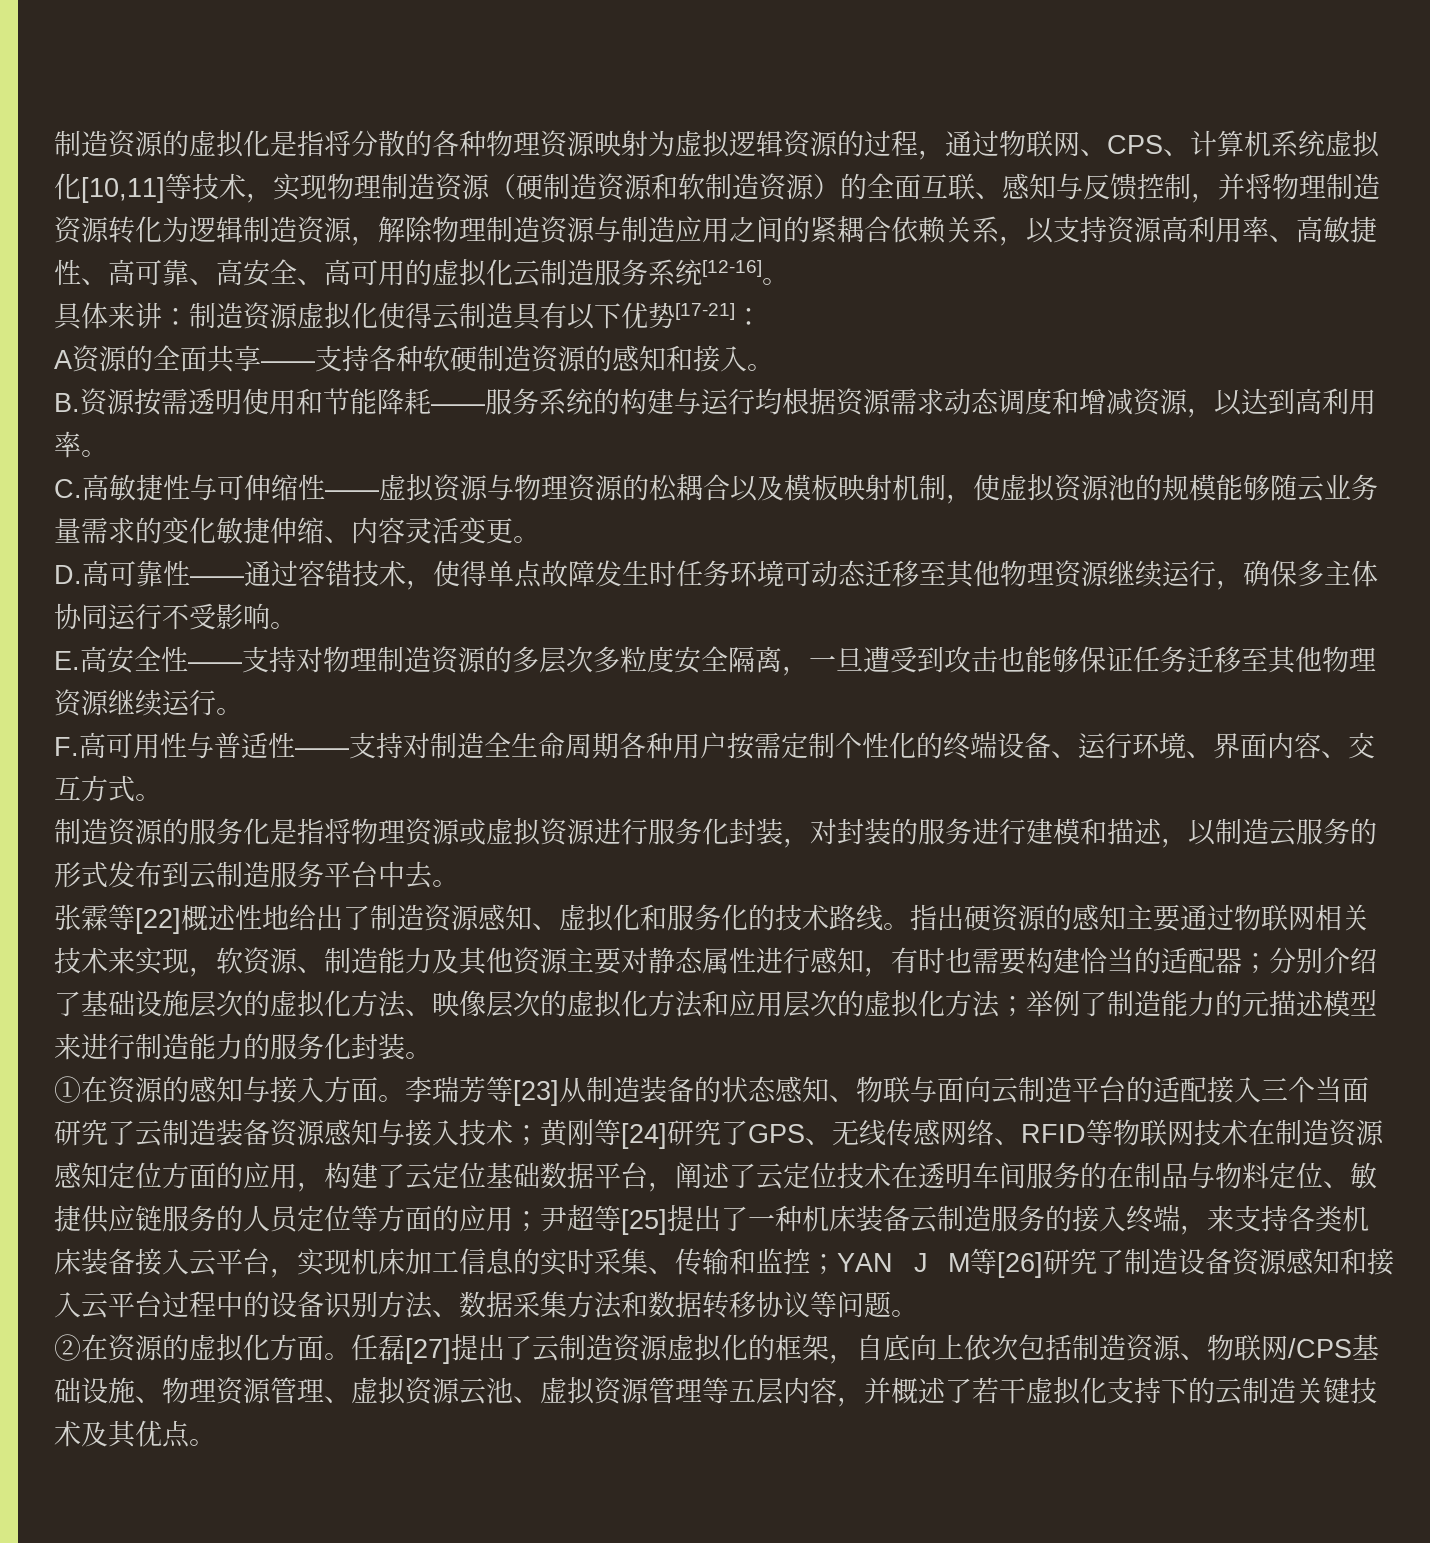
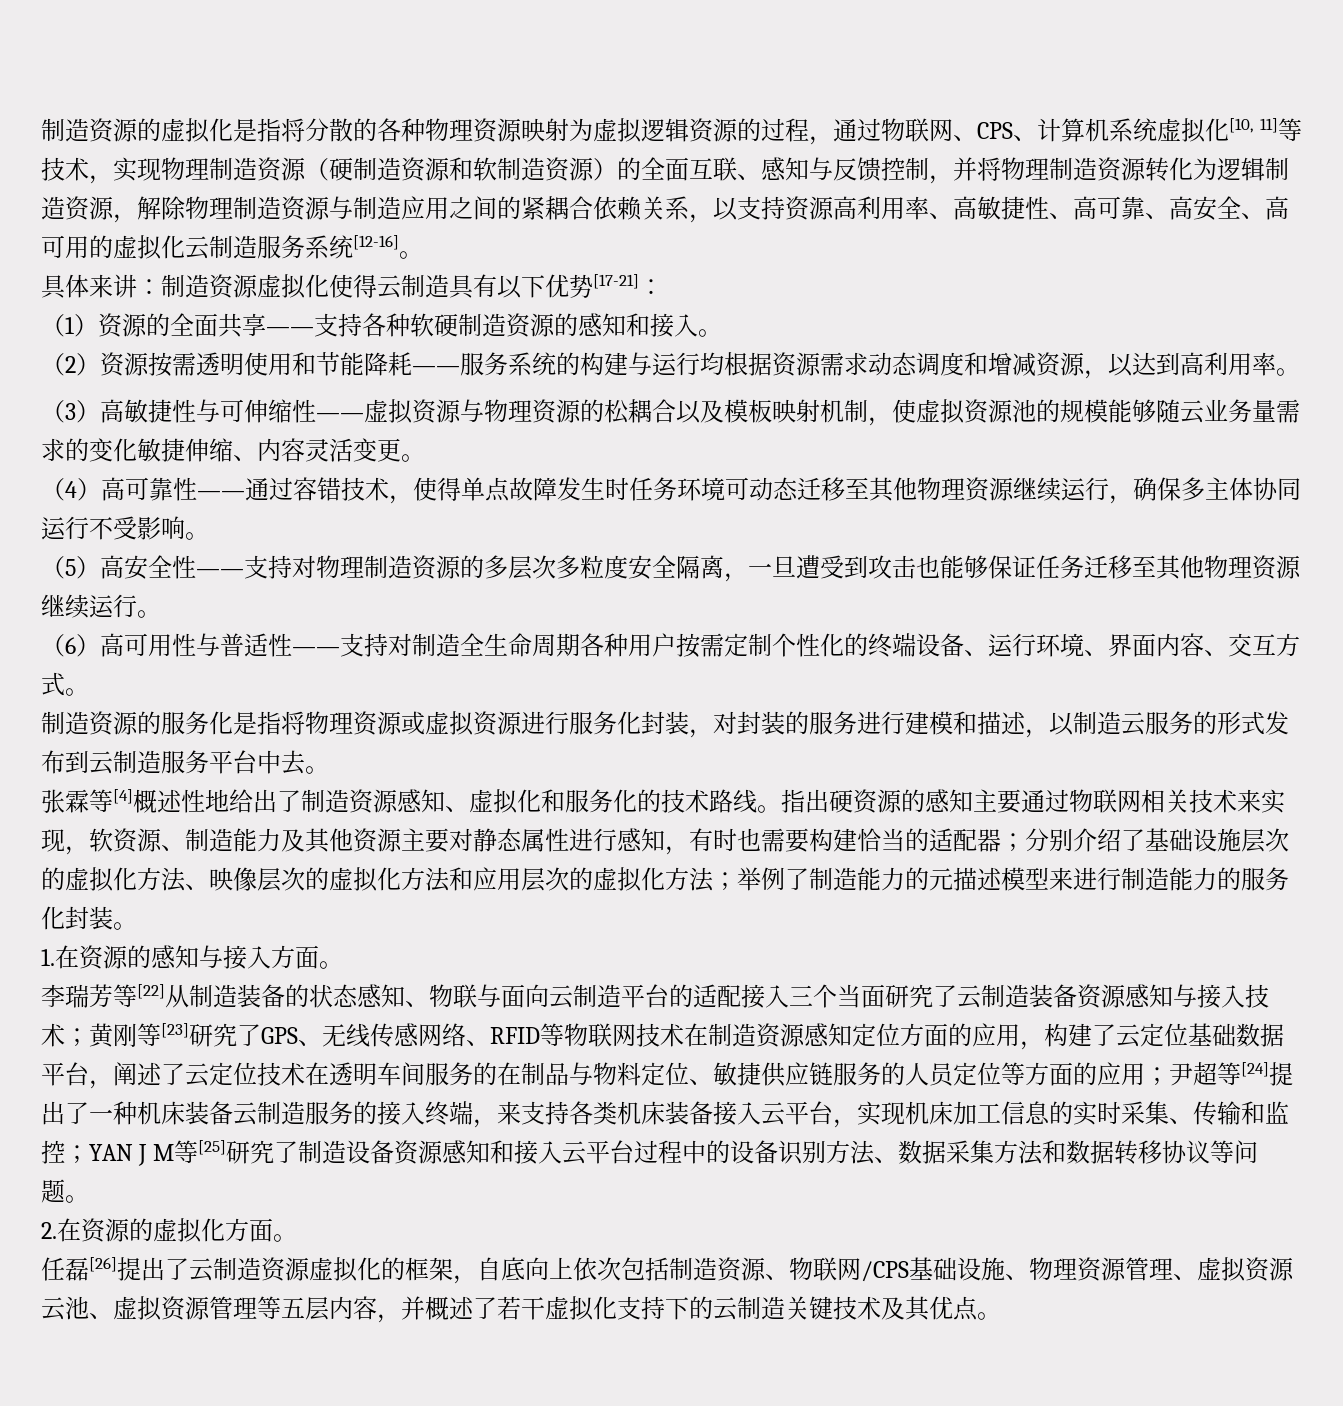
- 制造资源的虚拟化是指将分散的各种物理资源映射为虚拟逻辑资源的过程，通过物联网、CPS、计算机系统虚拟化[10,11]等技术，实现物理制造资源（硬制造资源和软制造资源）的全面互联、感知与反馈控制，并将物理制造资源转化为逻辑制造资源，解除物理制造资源与制造应用之间的紧耦合依赖关系，以支持资源高利用率、高敏捷性、高可靠、高安全、高可用的虚拟化云制造服务系统[12-16]。
+ 制造资源的虚拟化是指将分散的各种物理资源映射为虚拟逻辑资源的过程，通过物联网、CPS、计算机系统虚拟化[10, 11]等技术，实现物理制造资源（硬制造资源和软制造资源）的全面互联、感知与反馈控制，并将物理制造资源转化为逻辑制造资源，解除物理制造资源与制造应用之间的紧耦合依赖关系，以支持资源高利用率、高敏捷性、高可靠、高安全、高可用的虚拟化云制造服务系统[12-16]。
- A资源的全面共享——支持各种软硬制造资源的感知和接入。
+ （1）资源的全面共享——支持各种软硬制造资源的感知和接入。
- B.资源按需透明使用和节能降耗——服务系统的构建与运行均根据资源需求动态调度和增减资源，以达到高利用率。
+ （2）资源按需透明使用和节能降耗——服务系统的构建与运行均根据资源需求动态调度和增减资源，以达到高利用率。
- C.高敏捷性与可伸缩性——虚拟资源与物理资源的松耦合以及模板映射机制，使虚拟资源池的规模能够随云业务量需求的变化敏捷伸缩、内容灵活变更。
+ （3）高敏捷性与可伸缩性——虚拟资源与物理资源的松耦合以及模板映射机制，使虚拟资源池的规模能够随云业务量需求的变化敏捷伸缩、内容灵活变更。
- D.高可靠性——通过容错技术，使得单点故障发生时任务环境可动态迁移至其他物理资源继续运行，确保多主体协同运行不受影响。
+ （4）高可靠性——通过容错技术，使得单点故障发生时任务环境可动态迁移至其他物理资源继续运行，确保多主体协同运行不受影响。
- E.高安全性——支持对物理制造资源的多层次多粒度安全隔离，一旦遭受到攻击也能够保证任务迁移至其他物理资源继续运行。
+ （5）高安全性——支持对物理制造资源的多层次多粒度安全隔离，一旦遭受到攻击也能够保证任务迁移至其他物理资源继续运行。
- F.高可用性与普适性——支持对制造全生命周期各种用户按需定制个性化的终端设备、运行环境、界面内容、交互方式。
+ （6）高可用性与普适性——支持对制造全生命周期各种用户按需定制个性化的终端设备、运行环境、界面内容、交互方式。
- 张霖等[22]概述性地给出了制造资源感知、虚拟化和服务化的技术路线。
+ 张霖等[4]概述性地给出了制造资源感知、虚拟化和服务化的技术路线。
- ①在资源的感知与接入方面。李瑞芳等[23]从制造装备的状态感知、物联与面向云制造平台的适配接入三个当面研究了云制造装备资源感知与接入技术；
+ 1.在资源的感知与接入方面。
+ 李瑞芳等[22]从制造装备的状态感知、物联与面向云制造平台的适配接入三个当面研究了云制造装备资源感知与接入技术；
- 黄刚等[24]研究了GPS、无线传感网络、RFID等物联网技术在制造资源感知定位方面的应用，构建了云定位基础数据平台，阐述了云定位技术在透明车间服务的在制品与物料定位、敏捷供应链服务的人员定位等方面的应用；
+ 黄刚等[23]研究了GPS、无线传感网络、RFID等物联网技术在制造资源感知定位方面的应用，构建了云定位基础数据平台，阐述了云定位技术在透明车间服务的在制品与物料定位、敏捷供应链服务的人员定位等方面的应用；
- 尹超等[25]提出了一种机床装备云制造服务的接入终端，来支持各类机床装备接入云平台，实现机床加工信息的实时采集、传输和监控；
+ 尹超等[24]提出了一种机床装备云制造服务的接入终端，来支持各类机床装备接入云平台，实现机床加工信息的实时采集、传输和监控；
- YAN J M等[26]研究了制造设备资源感知和接入云平台过程中的设备识别方法、数据采集方法和数据转移协议等问题。
+ YAN J M等[25]研究了制造设备资源感知和接入云平台过程中的设备识别方法、数据采集方法和数据转移协议等问题。
- ②在资源的虚拟化方面。任磊[27]提出了云制造资源虚拟化的框架，自底向上依次包括制造资源、物联网/CPS基础设施、物理资源管理、虚拟资源云池、虚拟资源管理等五层内容，并概述了若干虚拟化支持下的云制造关键技术及其优点。
+ 2.在资源的虚拟化方面。
+ 任磊[26]提出了云制造资源虚拟化的框架，自底向上依次包括制造资源、物联网/CPS基础设施、物理资源管理、虚拟资源云池、虚拟资源管理等五层内容，并概述了若干虚拟化支持下的云制造关键技术及其优点。

